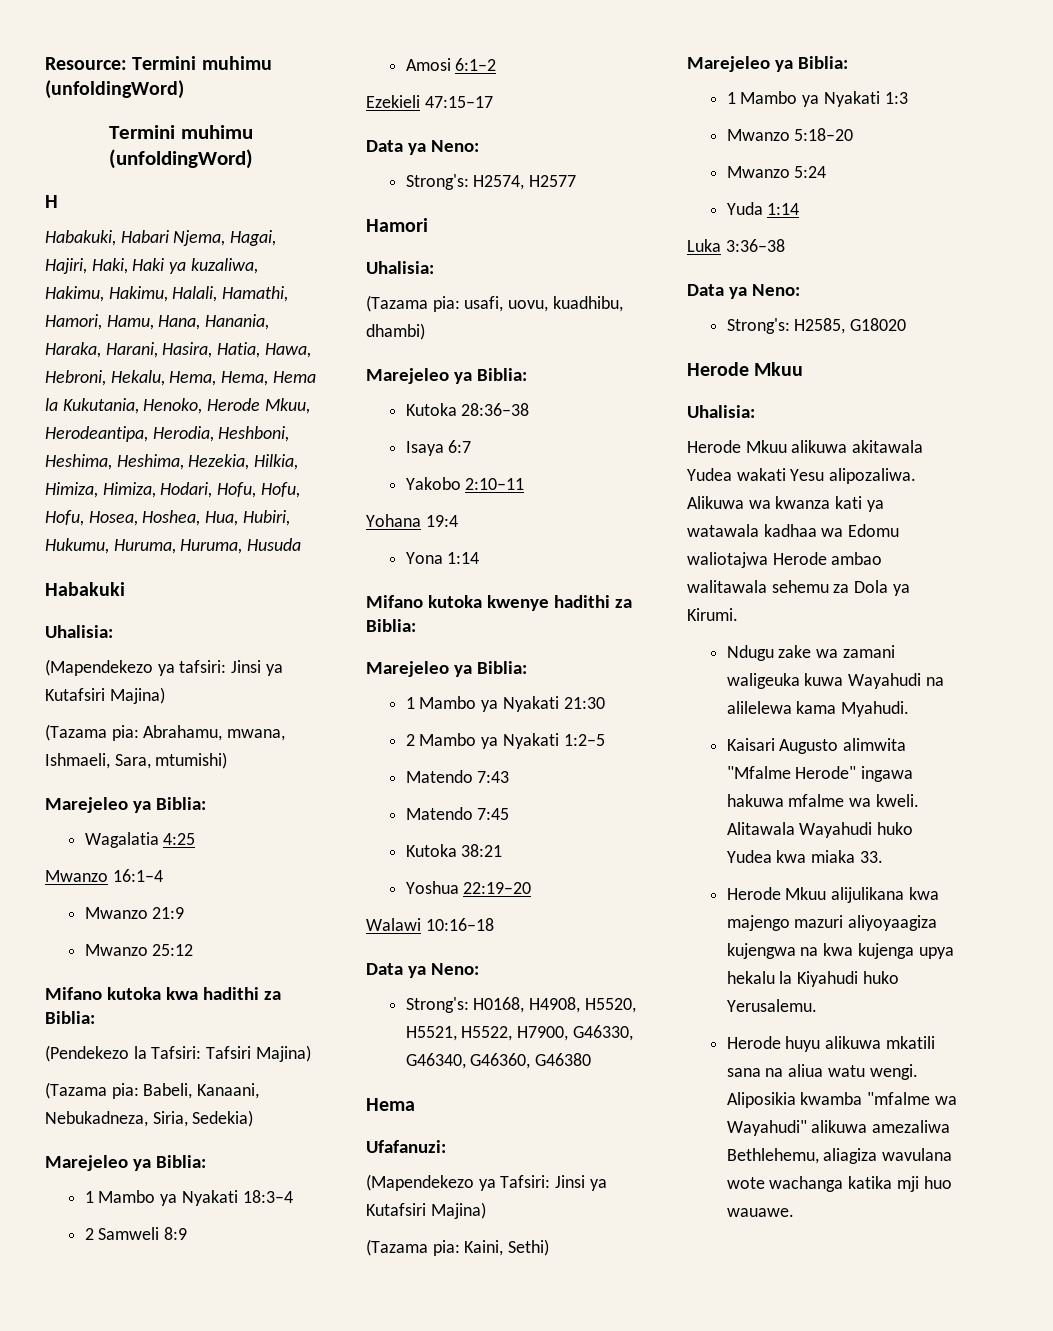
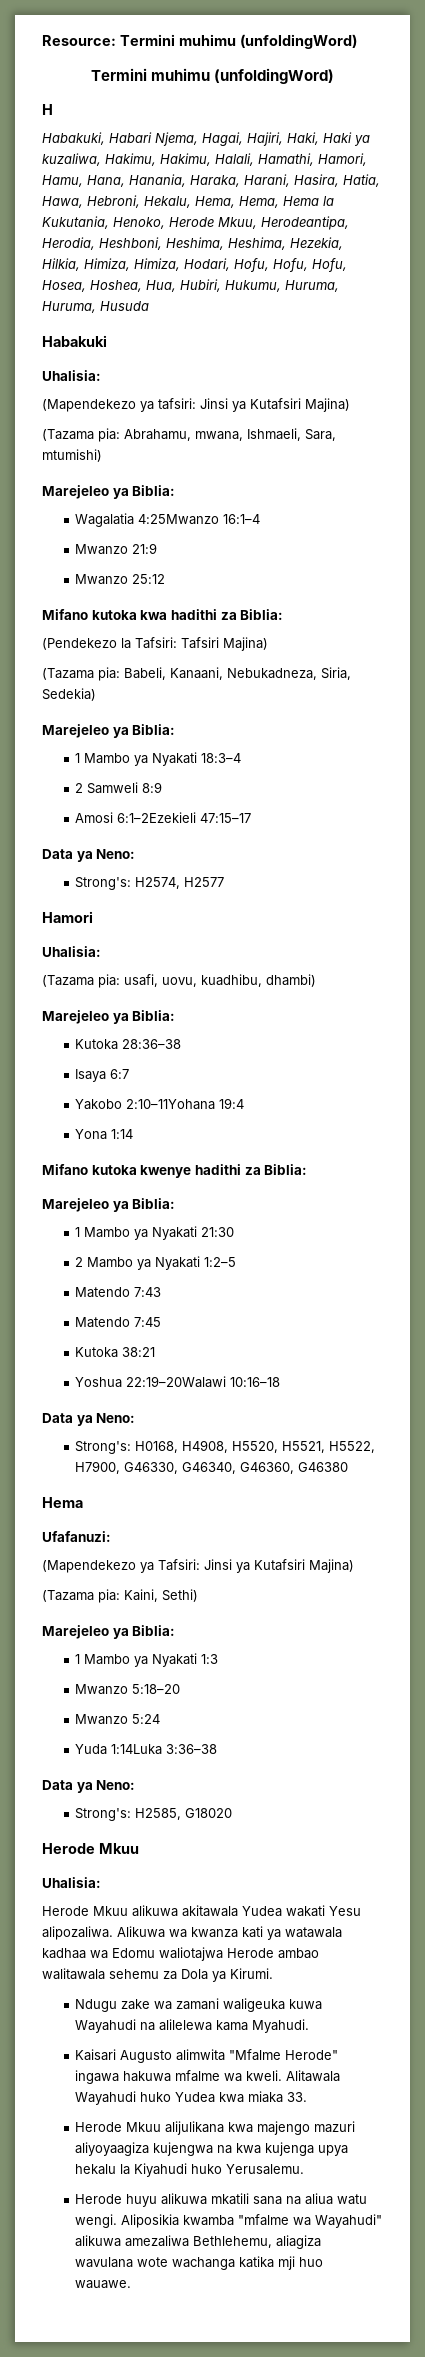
- Wagalatia 4:25
- Mwanzo 16:1–4
+ Wagalatia 4:25Mwanzo 16:1–4
- Amosi 6:1–2
- Ezekieli 47:15–17
+ Amosi 6:1–2Ezekieli 47:15–17
- Yakobo 2:10–11
- Yohana 19:4
+ Yakobo 2:10–11Yohana 19:4
- Yoshua 22:19–20
- Walawi 10:16–18
+ Yoshua 22:19–20Walawi 10:16–18
- Yuda 1:14
- Luka 3:36–38
+ Yuda 1:14Luka 3:36–38

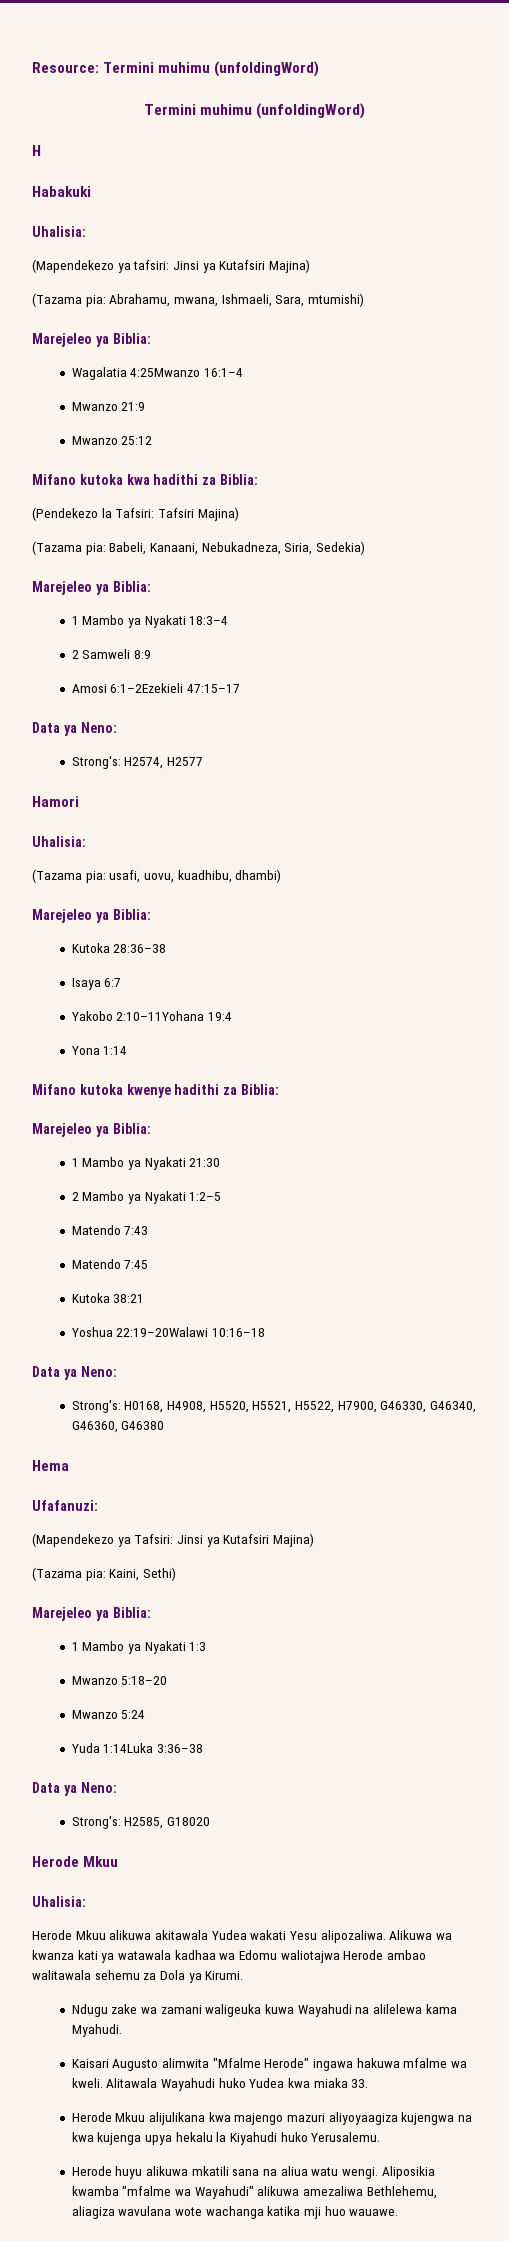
- Habakuki, Habari Njema, Hagai, Hajiri, Haki, Haki ya kuzaliwa, Hakimu, Hakimu, Halali, Hamathi, Hamori, Hamu, Hana, Hanania, Haraka, Harani, Hasira, Hatia, Hawa, Hebroni, Hekalu, Hema, Hema, Hema la Kukutania, Henoko, Herode Mkuu, Herodeantipa, Herodia, Heshboni, Heshima, Heshima, Hezekia, Hilkia, Himiza, Himiza, Hodari, Hofu, Hofu, Hofu, Hosea, Hoshea, Hua, Hubiri, Hukumu, Huruma, Huruma, Husuda

